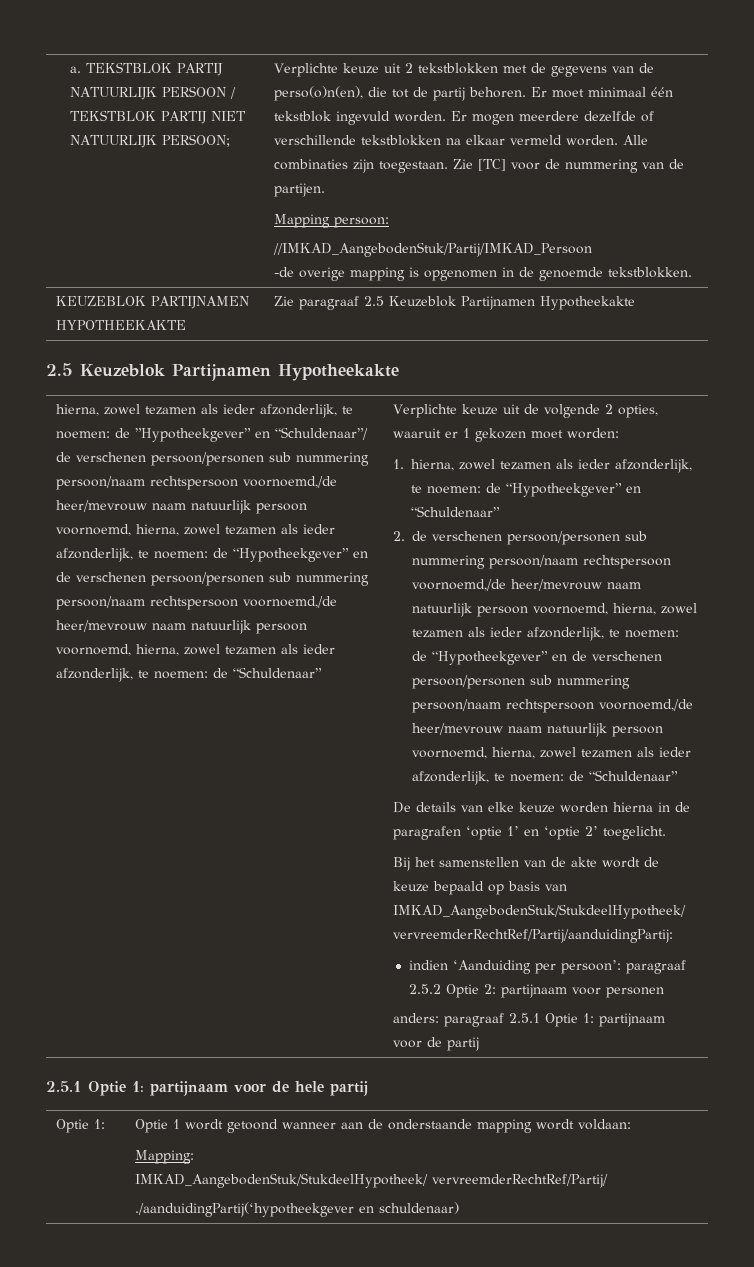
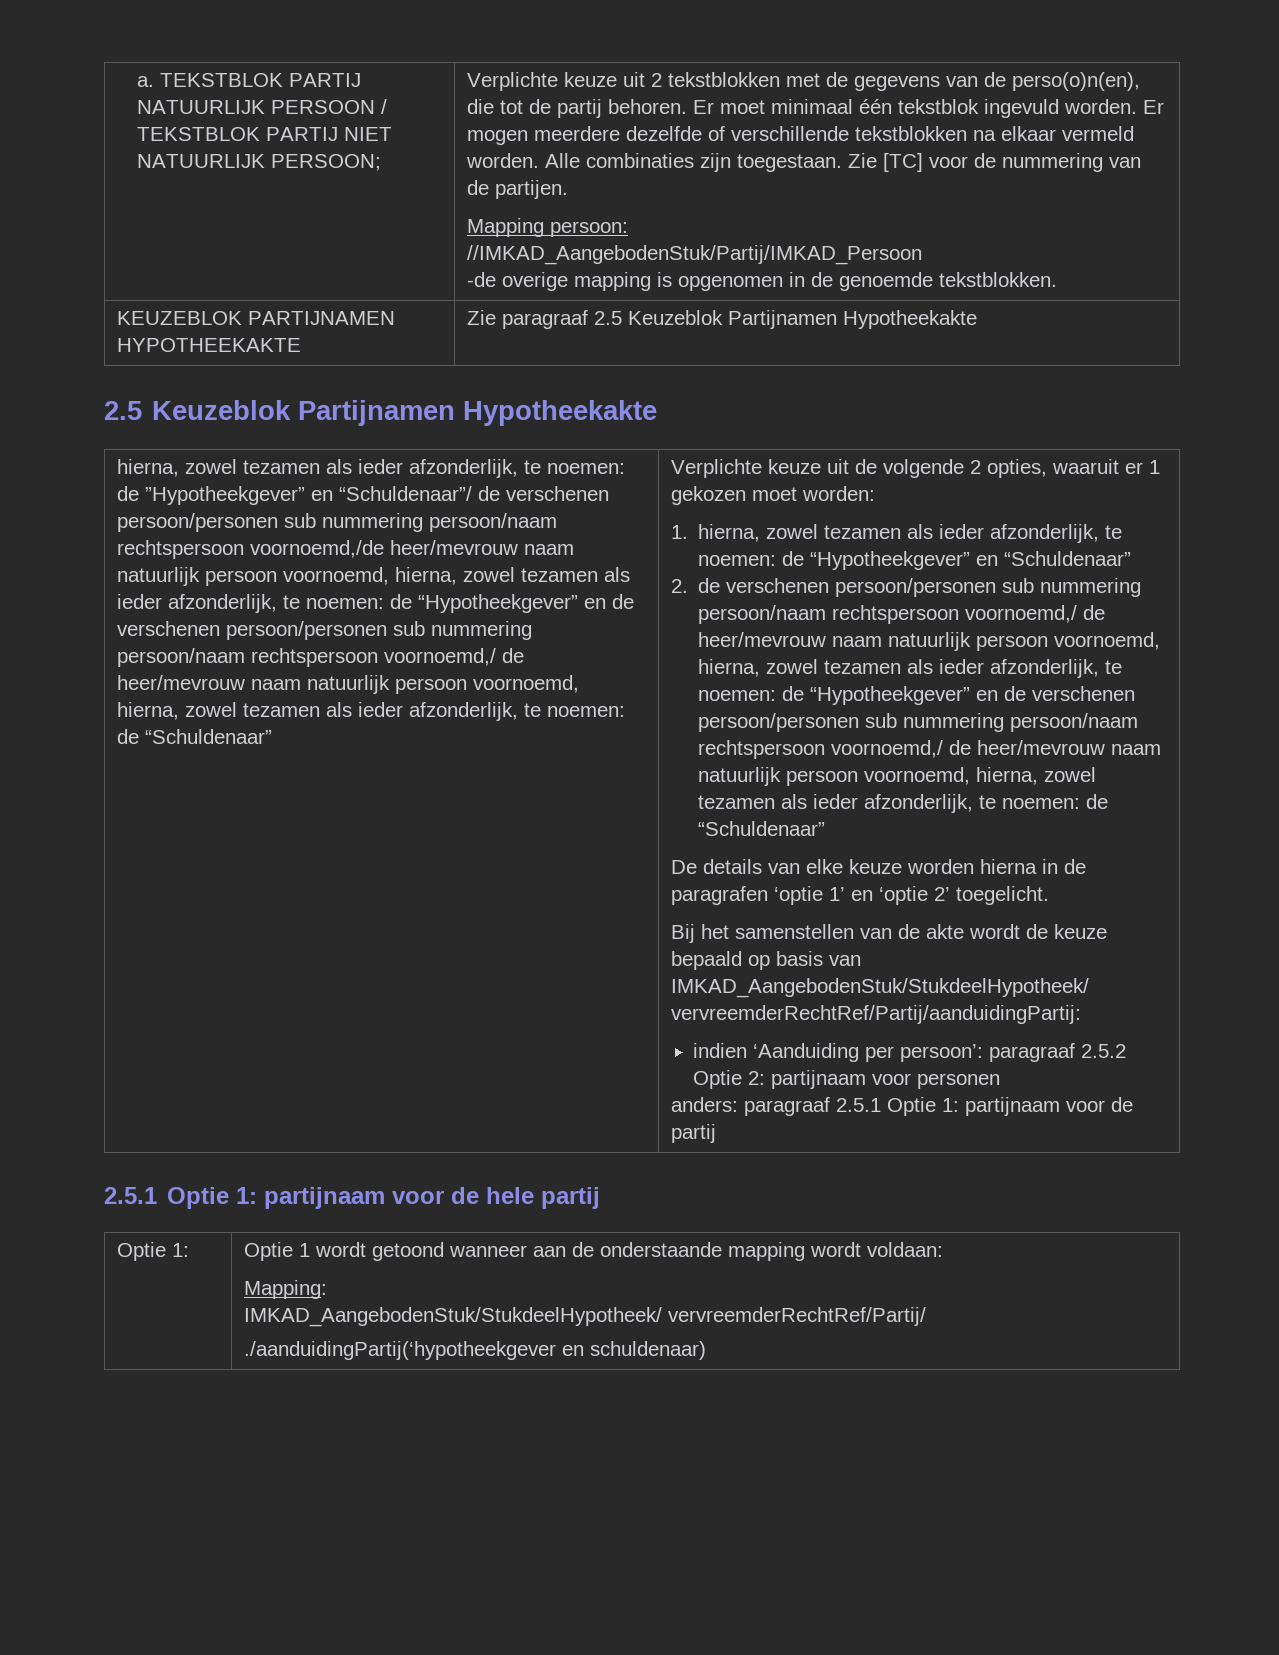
- hierna, zowel tezamen als ieder afzonderlijk, te noemen: de ”Hypotheekgever” en “Schuldenaar”/ de verschenen persoon/personen sub nummering persoon/naam rechtspersoon voornoemd,/de heer/mevrouw naam natuurlijk persoon voornoemd, hierna, zowel tezamen als ieder afzonderlijk, te noemen: de “Hypotheekgever” en de verschenen persoon/personen sub nummering persoon/naam rechtspersoon voornoemd,/de heer/mevrouw naam natuurlijk persoon voornoemd, hierna, zowel tezamen als ieder afzonderlijk, te noemen: de “Schuldenaar”
+ hierna, zowel tezamen als ieder afzonderlijk, te noemen: de ”Hypotheekgever” en “Schuldenaar”/ de verschenen persoon/personen sub nummering persoon/naam rechtspersoon voornoemd,/de heer/mevrouw naam natuurlijk persoon voornoemd, hierna, zowel tezamen als ieder afzonderlijk, te noemen: de “Hypotheekgever” en de verschenen persoon/personen sub nummering persoon/naam rechtspersoon voornoemd,/ de heer/mevrouw naam natuurlijk persoon voornoemd, hierna, zowel tezamen als ieder afzonderlijk, te noemen: de “Schuldenaar”
- 2. de verschenen persoon/personen sub nummering persoon/naam rechtspersoon voornoemd,/de heer/mevrouw naam natuurlijk persoon voornoemd, hierna, zowel tezamen als ieder afzonderlijk, te noemen: de “Hypotheekgever” en de verschenen persoon/personen sub nummering persoon/naam rechtspersoon voornoemd,/de heer/mevrouw naam natuurlijk persoon voornoemd, hierna, zowel tezamen als ieder afzonderlijk, te noemen: de “Schuldenaar”
+ 2. de verschenen persoon/personen sub nummering persoon/naam rechtspersoon voornoemd,/ de heer/mevrouw naam natuurlijk persoon voornoemd, hierna, zowel tezamen als ieder afzonderlijk, te noemen: de “Hypotheekgever” en de verschenen persoon/personen sub nummering persoon/naam rechtspersoon voornoemd,/ de heer/mevrouw naam natuurlijk persoon voornoemd, hierna, zowel tezamen als ieder afzonderlijk, te noemen: de “Schuldenaar”

